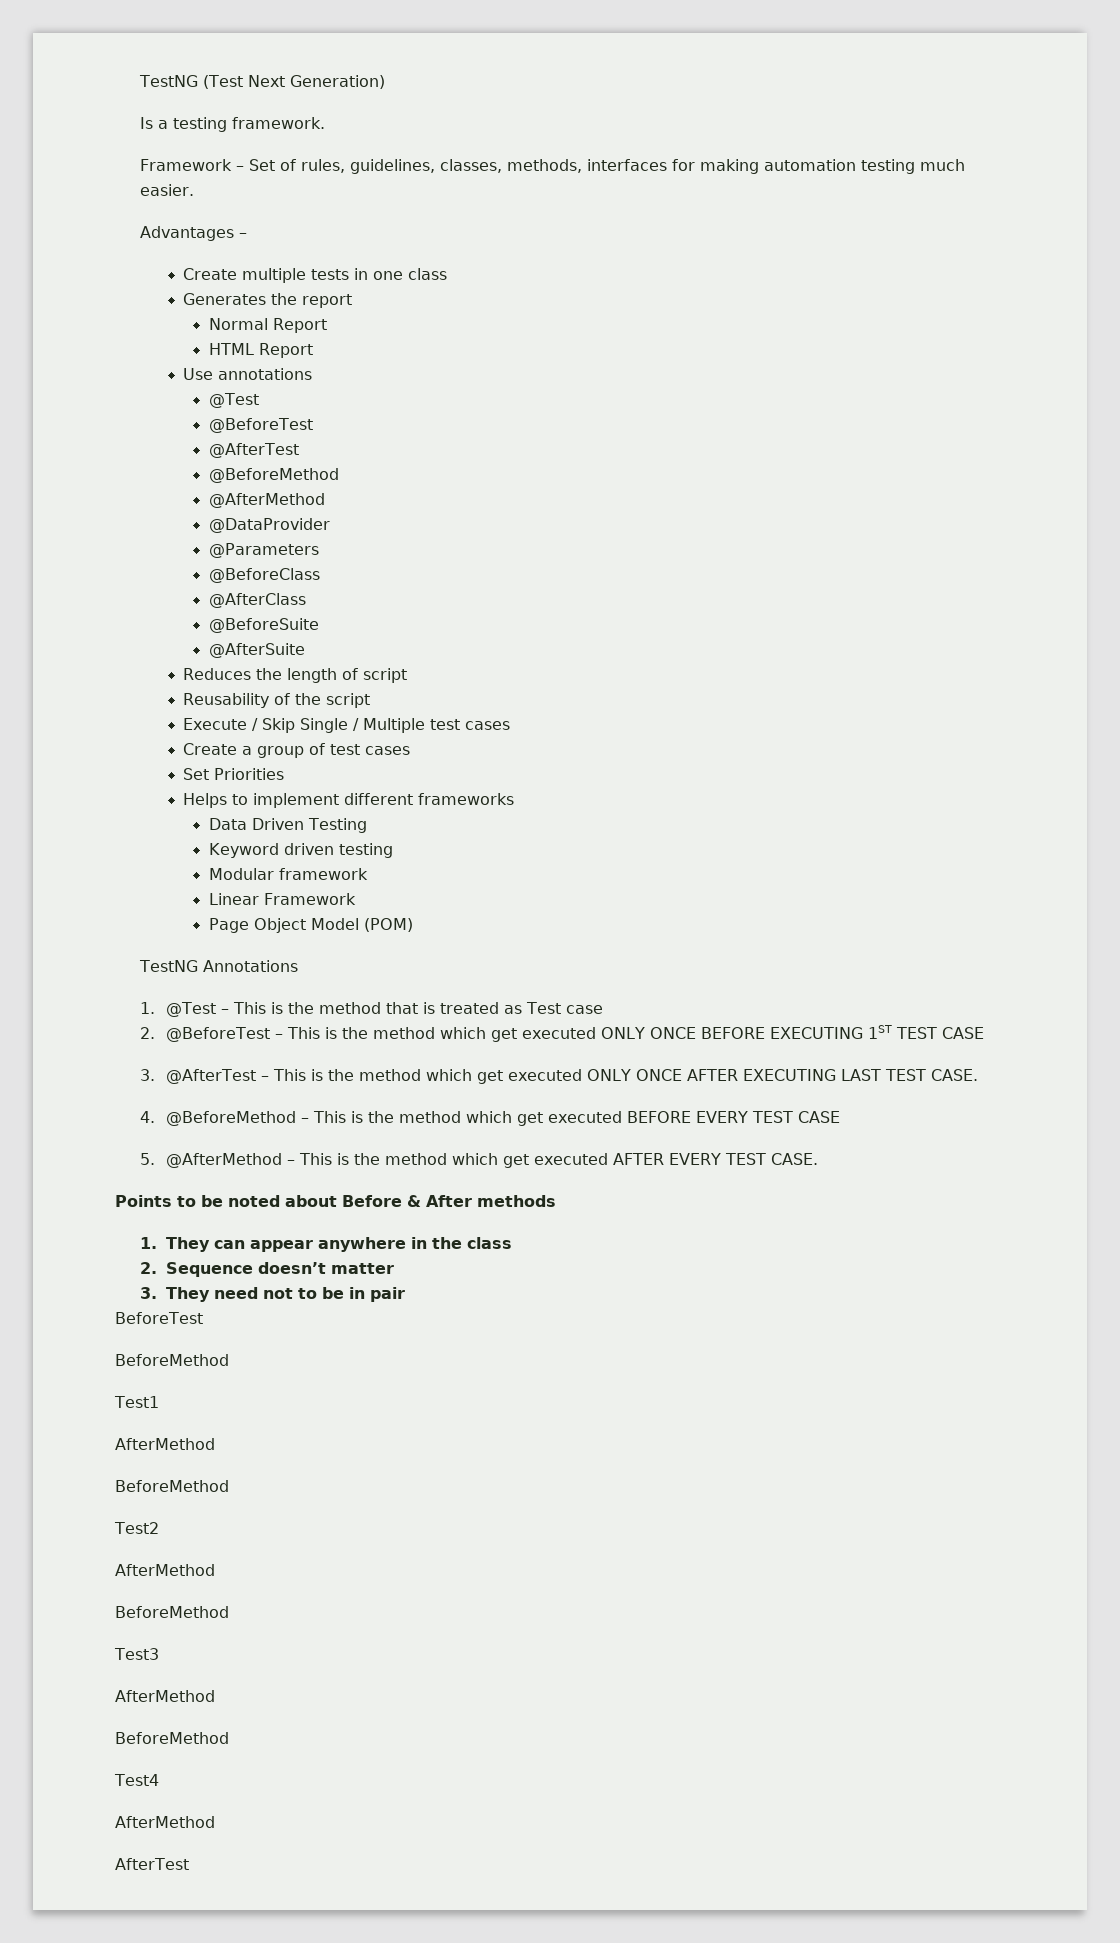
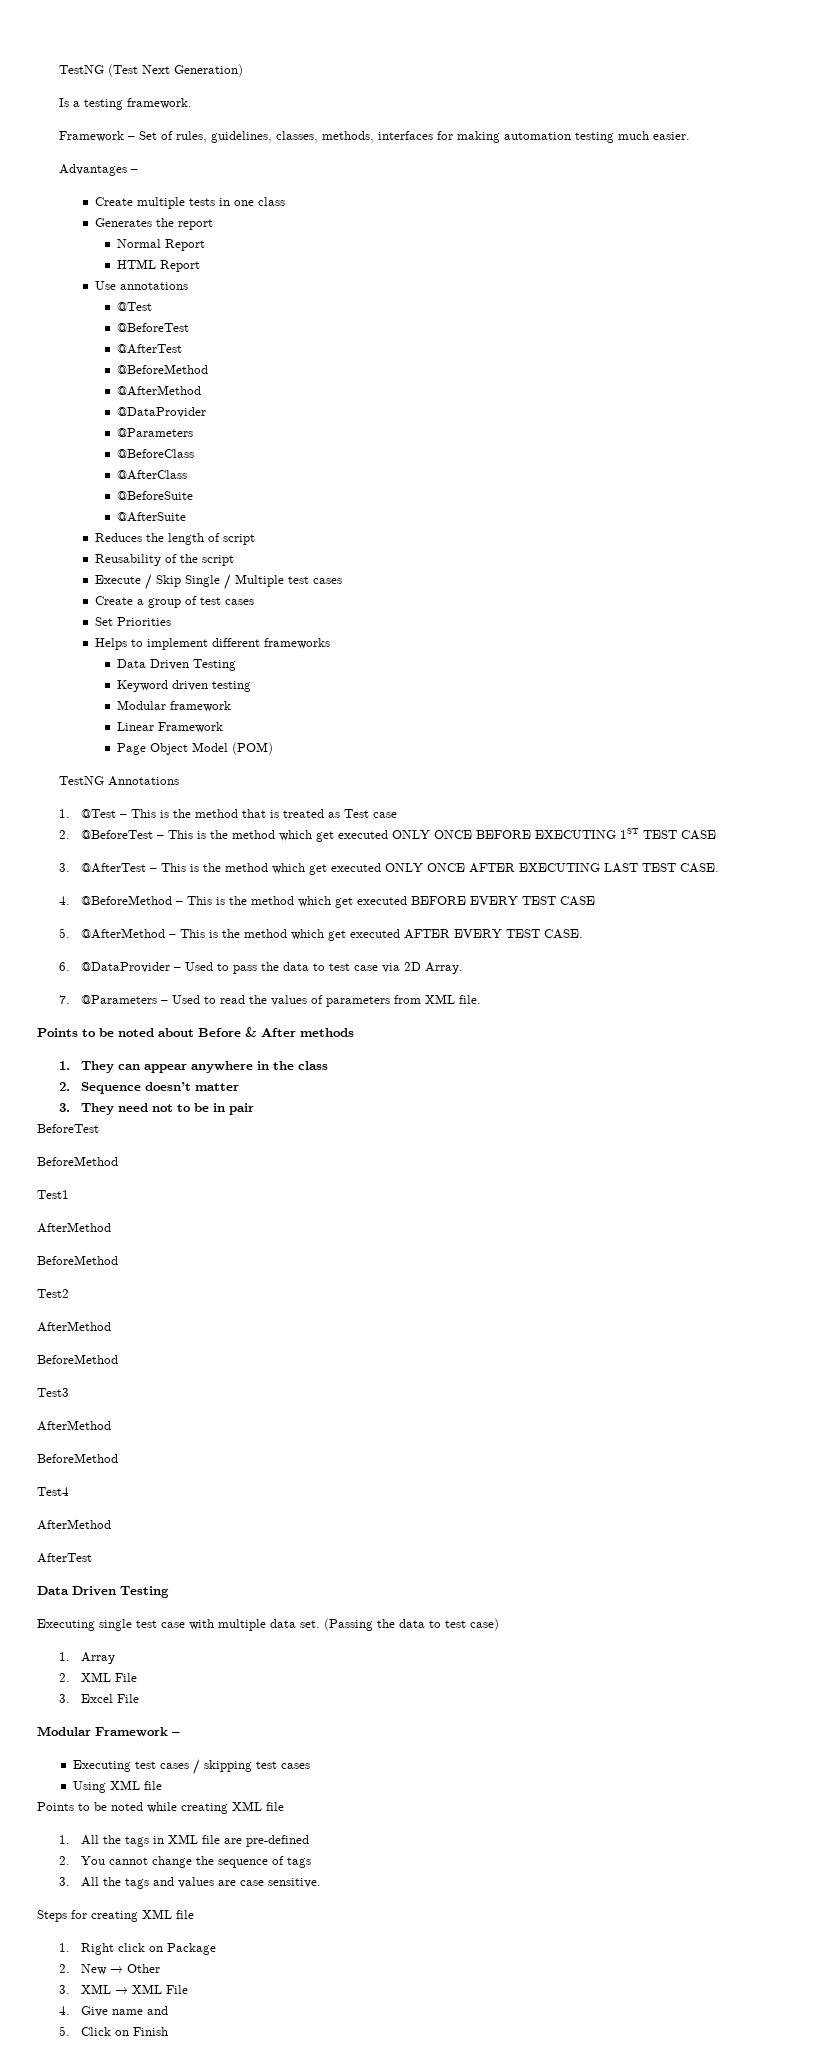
+ 6. @DataProvider – Used to pass the data to test case via 2D Array.
+ 7. @Parameters – Used to read the values of parameters from XML file.
  AfterTest
+ Data Driven Testing
+ Executing single test case with multiple data set. (Passing the data to test case)
+ 1. Array
+ 2. XML File
+ 3. Excel File
+ Modular Framework –
+ Executing test cases / skipping test cases
+ Using XML file
+ Points to be noted while creating XML file
+ 1. All the tags in XML file are pre-defined
+ 2. You cannot change the sequence of tags
+ 3. All the tags and values are case sensitive.
+ Steps for creating XML file
+ 1. Right click on Package
+ 2. New → Other
+ 3. XML → XML File
+ 4. Give name and
+ 5. Click on Finish

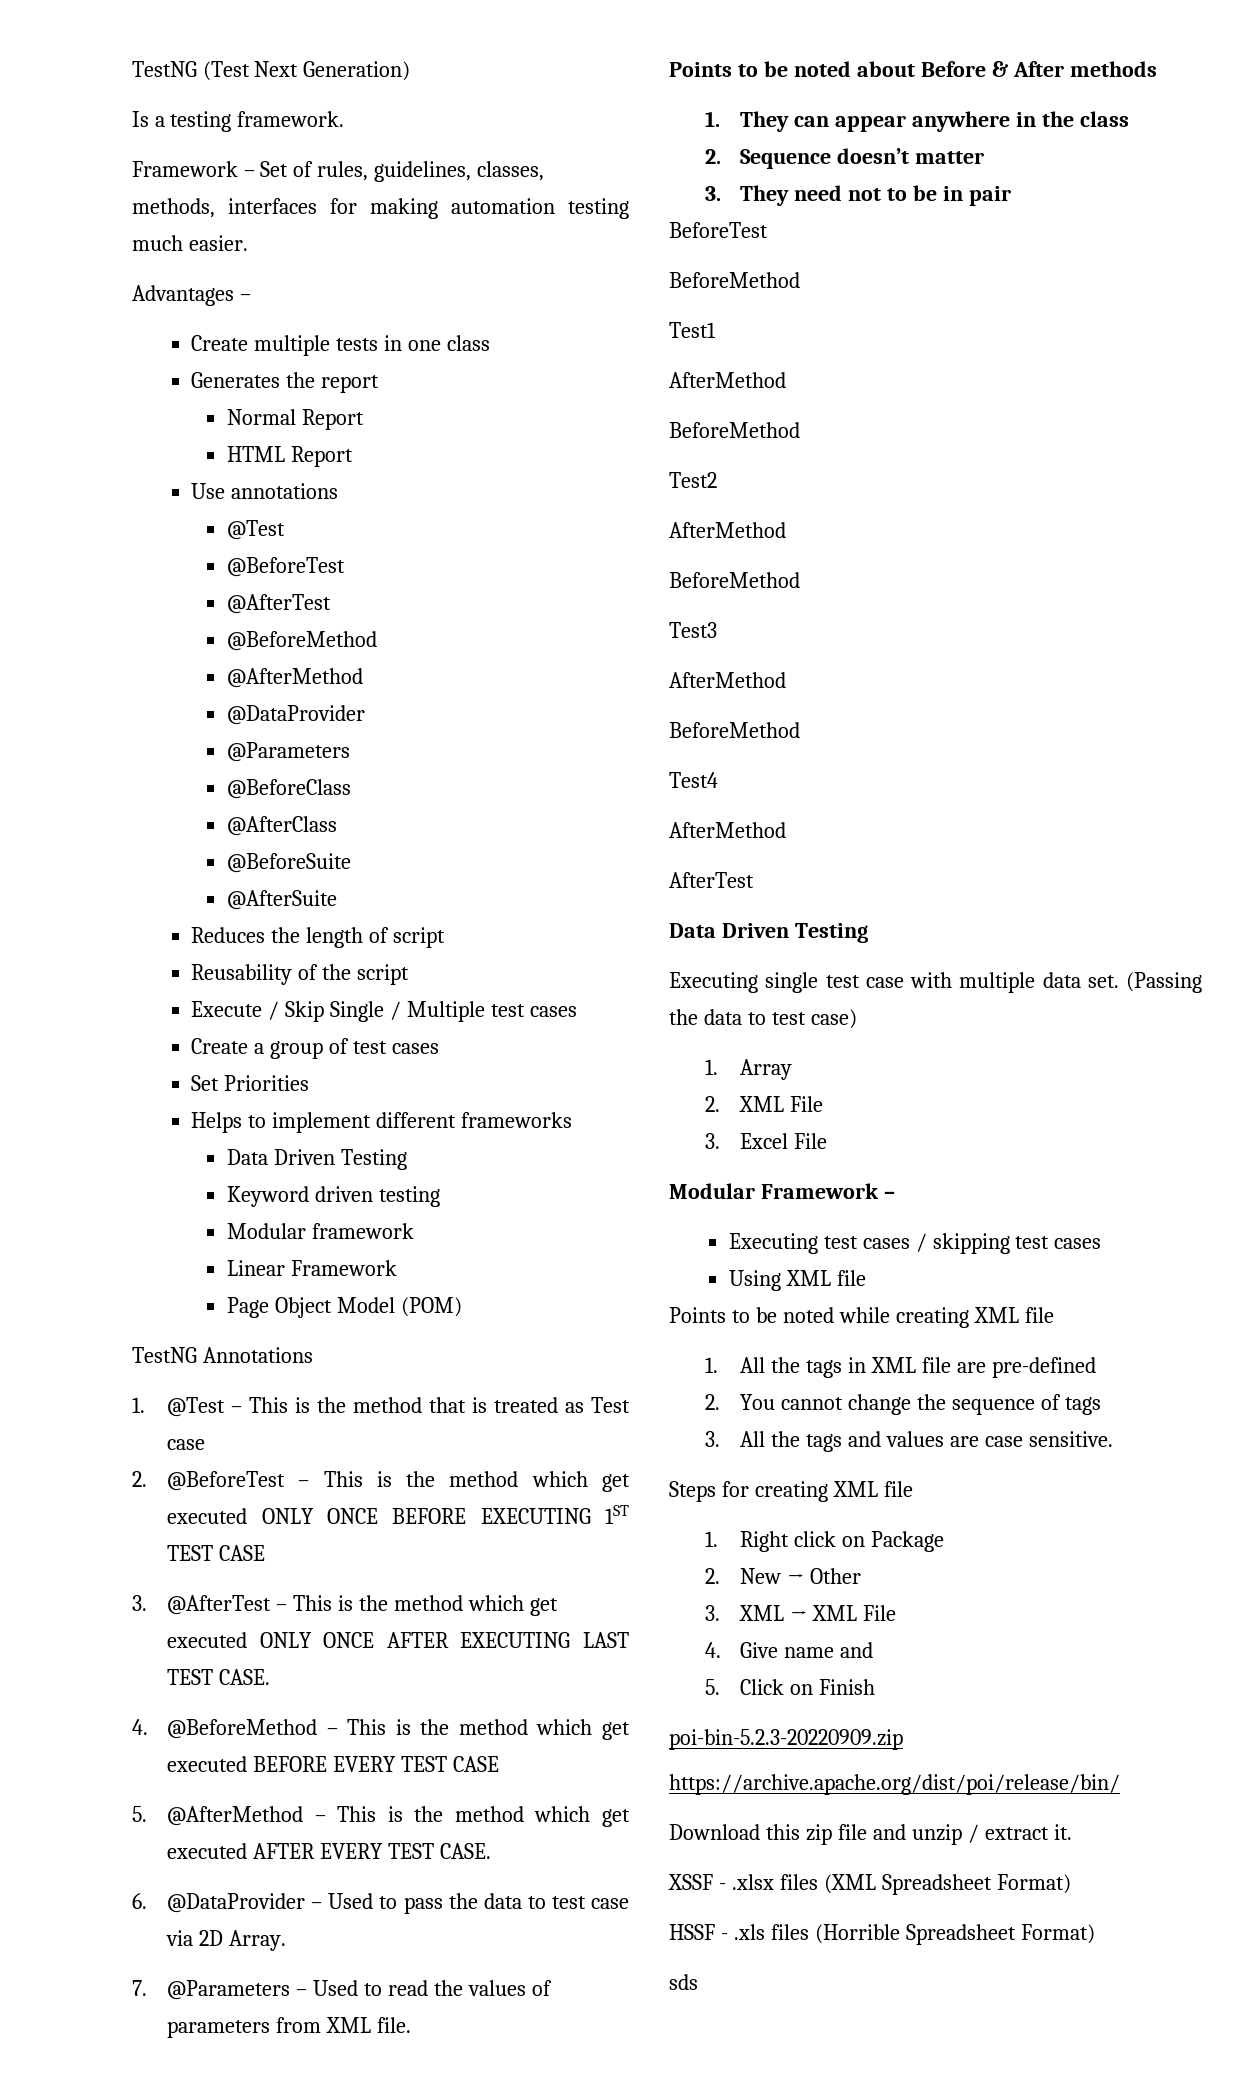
+ poi-bin-5.2.3-20220909.zip
+ https://archive.apache.org/dist/poi/release/bin/
+ Download this zip file and unzip / extract it.
+ XSSF - .xlsx files (XML Spreadsheet Format)
+ HSSF - .xls files (Horrible Spreadsheet Format)
+ sds

